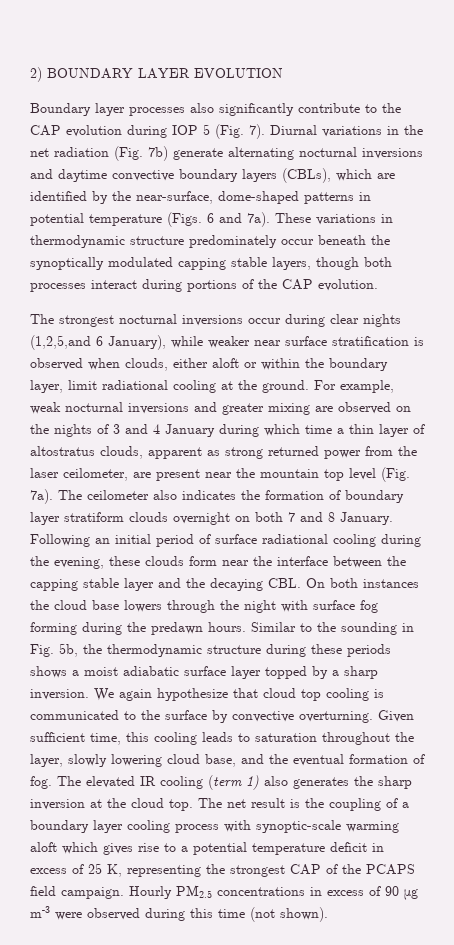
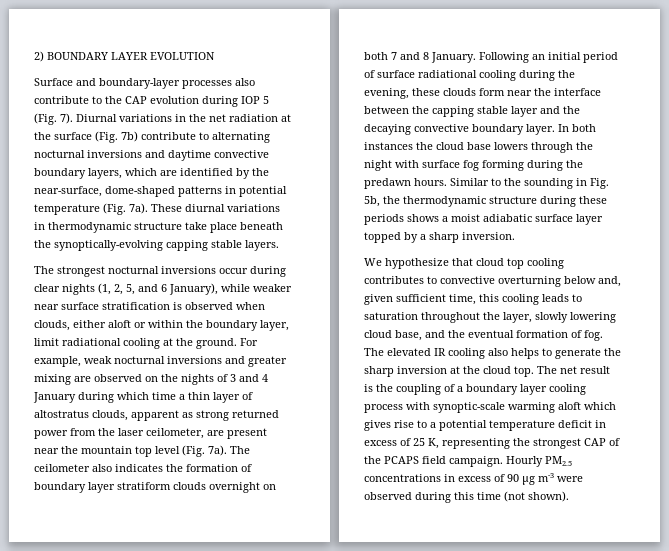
- Boundary layer processes also significantly contribute to the CAP evolution during IOP 5 (Fig. 7).
+ Surface and boundary-layer processes also contribute to the CAP evolution during IOP 5 (Fig. 7).
- Diurnal variations in the net radiation (Fig. 7b) generate alternating nocturnal inversions and daytime convective boundary layers (CBLs), which are identified by the near-surface, dome-shaped patterns in potential temperature (Figs. 6 and 7a).
+ Diurnal variations in the net radiation at the surface (Fig. 7b) contribute to alternating nocturnal inversions and daytime convective boundary layers, which are identified by the near-surface, dome-shaped patterns in potential temperature (Fig. 7a).
- These variations in thermodynamic structure predominately occur beneath the synoptically modulated capping stable layers, though both processes interact during portions of the CAP evolution.
+ These diurnal variations in thermodynamic structure take place beneath the synoptically-evolving capping stable layers.
- The strongest nocturnal inversions occur during clear nights (1,2,5,and 6 January), while weaker near surface stratification is observed when clouds, either aloft or within the boundary layer, limit radiational cooling at the ground.
+ The strongest nocturnal inversions occur during clear nights (1, 2, 5, and 6 January), while weaker near surface stratification is observed when clouds, either aloft or within the boundary layer, limit radiational cooling at the ground.
- Following an initial period of surface radiational cooling during the evening, these clouds form near the interface between the capping stable layer and the decaying CBL. On both instances the cloud base lowers through the night with surface fog forming during the predawn hours.
+ Following an initial period of surface radiational cooling during the evening, these clouds form near the interface between the capping stable layer and the decaying convective boundary layer. In both instances the cloud base lowers through the night with surface fog forming during the predawn hours.
- Similar to the sounding in Fig. 5b, the thermodynamic structure during these periods shows a moist adiabatic surface layer topped by a sharp inversion. We again hypothesize that cloud top cooling is communicated to the surface by convective overturning. Given sufficient time, this cooling leads to saturation throughout the layer, slowly lowering cloud base, and the eventual formation of fog.
+ Similar to the sounding in Fig. 5b, the thermodynamic structure during these periods shows a moist adiabatic surface layer topped by a sharp inversion.
+ We hypothesize that cloud top cooling contributes to convective overturning below and, given sufficient time, this cooling leads to saturation throughout the layer, slowly lowering cloud base, and the eventual formation of fog.
- The elevated IR cooling (term 1) also generates the sharp inversion at the cloud top.
+ The elevated IR cooling also helps to generate the sharp inversion at the cloud top.

